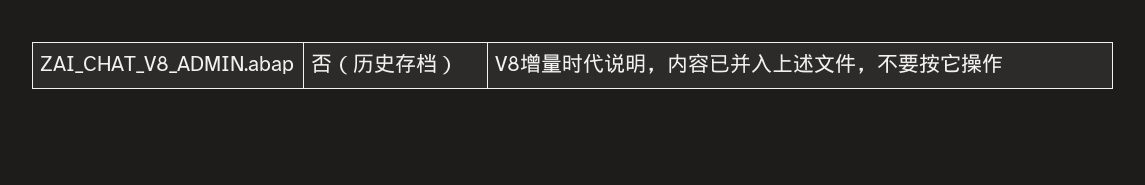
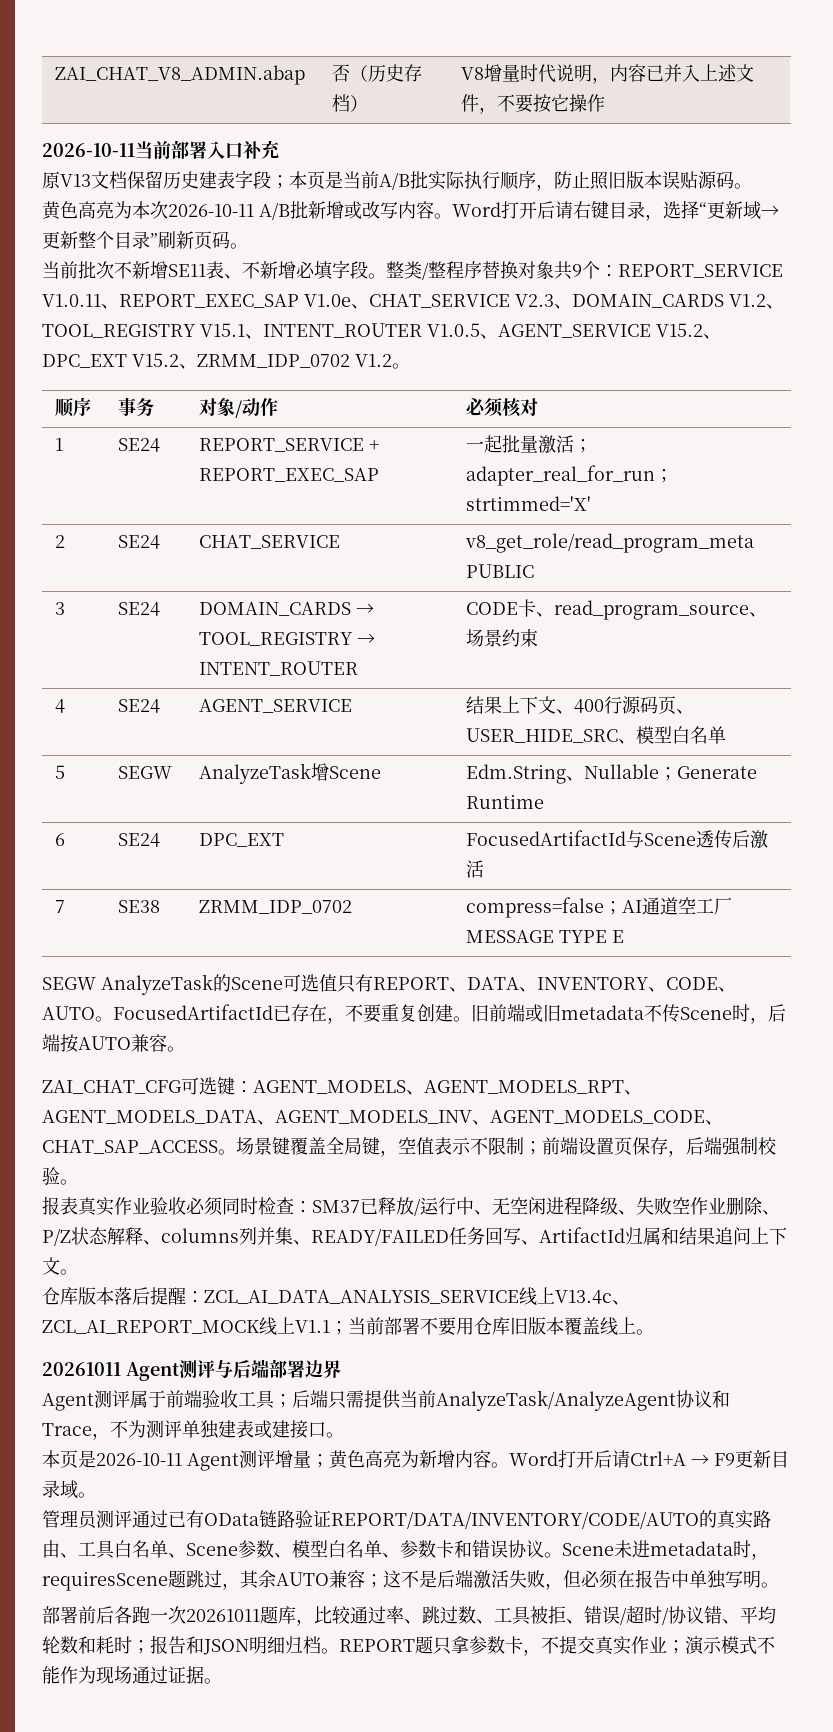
+ 2026-10-11当前部署入口补充
+ 原V13文档保留历史建表字段；本页是当前A/B批实际执行顺序，防止照旧版本误贴源码。
+ 黄色高亮为本次2026-10-11 A/B批新增或改写内容。Word打开后请右键目录，选择“更新域→更新整个目录”刷新页码。
+ 当前批次不新增SE11表、不新增必填字段。整类/整程序替换对象共9个：REPORT_SERVICE V1.0.11、REPORT_EXEC_SAP V1.0e、CHAT_SERVICE V2.3、DOMAIN_CARDS V1.2、TOOL_REGISTRY V15.1、INTENT_ROUTER V1.0.5、AGENT_SERVICE V15.2、DPC_EXT V15.2、ZRMM_IDP_0702 V1.2。
+ 顺序 | 事务 | 对象/动作 | 必须核对
+ 1 | SE24 | REPORT_SERVICE + REPORT_EXEC_SAP | 一起批量激活；adapter_real_for_run；strtimmed='X'
+ 2 | SE24 | CHAT_SERVICE | v8_get_role/read_program_meta PUBLIC
+ 3 | SE24 | DOMAIN_CARDS → TOOL_REGISTRY → INTENT_ROUTER | CODE卡、read_program_source、场景约束
+ 4 | SE24 | AGENT_SERVICE | 结果上下文、400行源码页、USER_HIDE_SRC、模型白名单
+ 5 | SEGW | AnalyzeTask增Scene | Edm.String、Nullable；Generate Runtime
+ 6 | SE24 | DPC_EXT | FocusedArtifactId与Scene透传后激活
+ 7 | SE38 | ZRMM_IDP_0702 | compress=false；AI通道空工厂MESSAGE TYPE E
+ SEGW AnalyzeTask的Scene可选值只有REPORT、DATA、INVENTORY、CODE、AUTO。FocusedArtifactId已存在，不要重复创建。旧前端或旧metadata不传Scene时，后端按AUTO兼容。
+ ZAI_CHAT_CFG可选键：AGENT_MODELS、AGENT_MODELS_RPT、AGENT_MODELS_DATA、AGENT_MODELS_INV、AGENT_MODELS_CODE、CHAT_SAP_ACCESS。场景键覆盖全局键，空值表示不限制；前端设置页保存，后端强制校验。
+ 报表真实作业验收必须同时检查：SM37已释放/运行中、无空闲进程降级、失败空作业删除、P/Z状态解释、columns列并集、READY/FAILED任务回写、ArtifactId归属和结果追问上下文。
+ 仓库版本落后提醒：ZCL_AI_DATA_ANALYSIS_SERVICE线上V13.4c、ZCL_AI_REPORT_MOCK线上V1.1；当前部署不要用仓库旧版本覆盖线上。
+ 20261011 Agent测评与后端部署边界
+ Agent测评属于前端验收工具；后端只需提供当前AnalyzeTask/AnalyzeAgent协议和Trace，不为测评单独建表或建接口。
+ 本页是2026-10-11 Agent测评增量；黄色高亮为新增内容。Word打开后请Ctrl+A → F9更新目录域。
+ 管理员测评通过已有OData链路验证REPORT/DATA/INVENTORY/CODE/AUTO的真实路由、工具白名单、Scene参数、模型白名单、参数卡和错误协议。Scene未进metadata时，requiresScene题跳过，其余AUTO兼容；这不是后端激活失败，但必须在报告中单独写明。
+ 部署前后各跑一次20261011题库，比较通过率、跳过数、工具被拒、错误/超时/协议错、平均轮数和耗时；报告和JSON明细归档。REPORT题只拿参数卡，不提交真实作业；演示模式不能作为现场通过证据。

